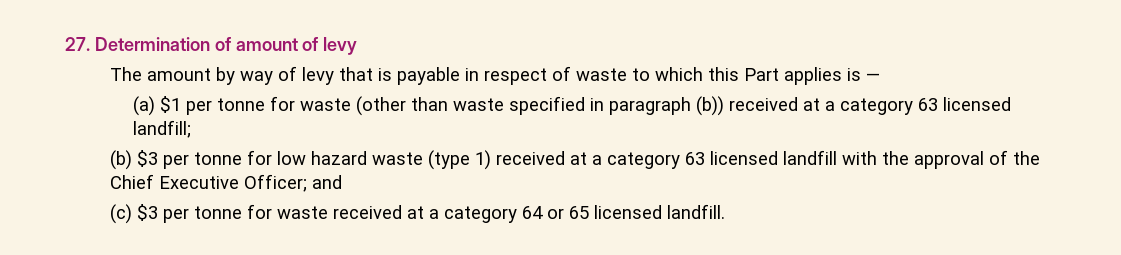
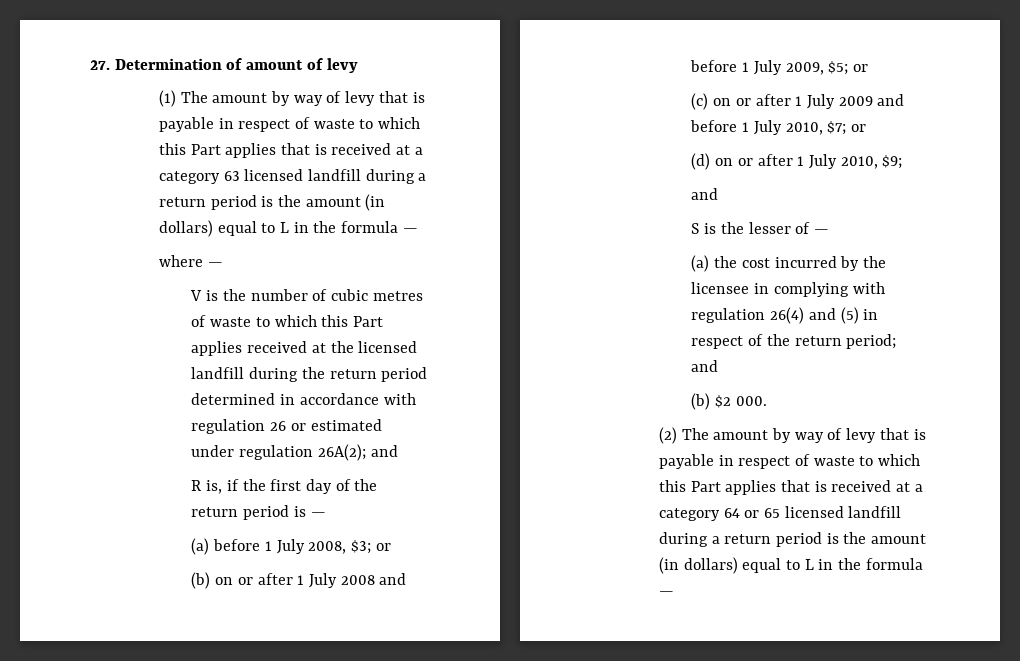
- The amount by way of levy that is payable in respect of waste to which this Part applies is —
- (a) $1 per tonne for waste (other than waste specified in paragraph (b)) received at a category 63 licensed landfill;
- (b) $3 per tonne for low hazard waste (type 1) received at a category 63 licensed landfill with the approval of the Chief Executive Officer; and
- (c) $3 per tonne for waste received at a category 64 or 65 licensed landfill.
+ (1) The amount by way of levy that is payable in respect of waste to which this Part applies that is received at a category 63 licensed landfill during a return period is the amount (in dollars) equal to L in the formula —
+ where —
+ V is the number of cubic metres of waste to which this Part applies received at the licensed landfill during the return period determined in accordance with regulation 26 or estimated under regulation 26A(2); and
+ R is, if the first day of the return period is —
+ (a) before 1 July 2008, $3; or
+ (b) on or after 1 July 2008 and before 1 July 2009, $5; or
+ (c) on or after 1 July 2009 and before 1 July 2010, $7; or
+ (d) on or after 1 July 2010, $9;
+ and
+ S is the lesser of —
+ (a) the cost incurred by the licensee in complying with regulation 26(4) and (5) in respect of the return period; and
+ (b) $2 000.
+ (2) The amount by way of levy that is payable in respect of waste to which this Part applies that is received at a category 64 or 65 licensed landfill during a return period is the amount (in dollars) equal to L in the formula —

